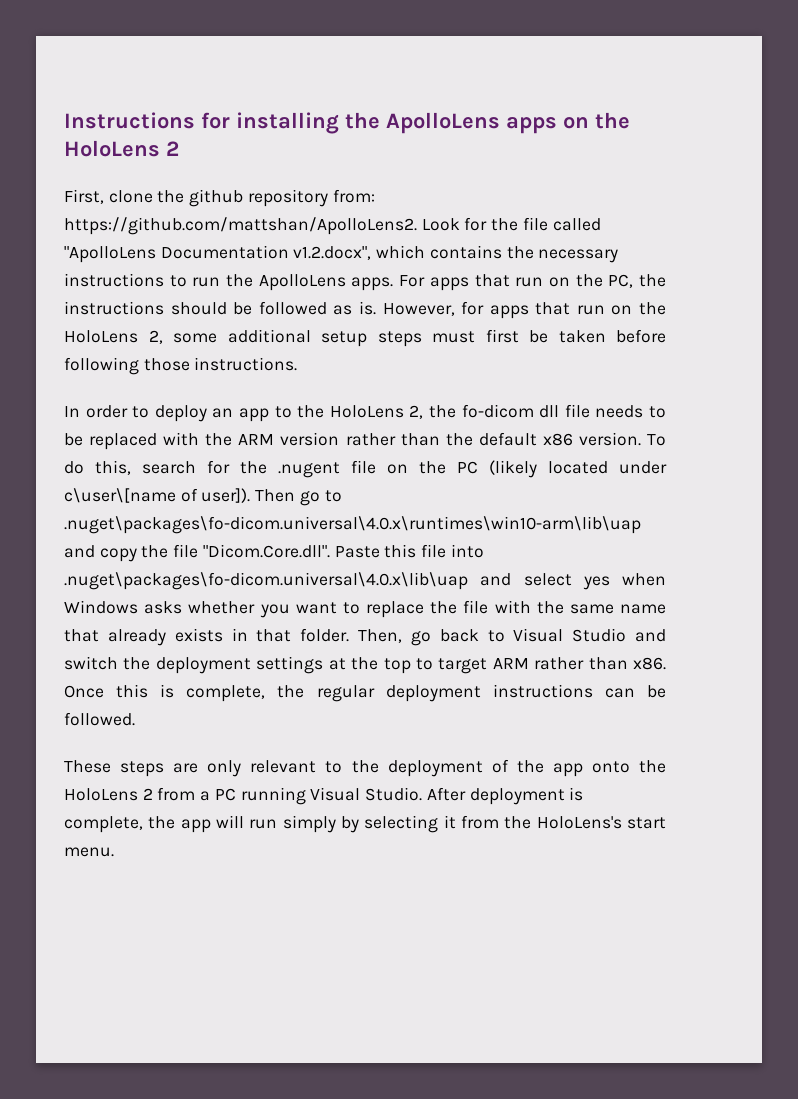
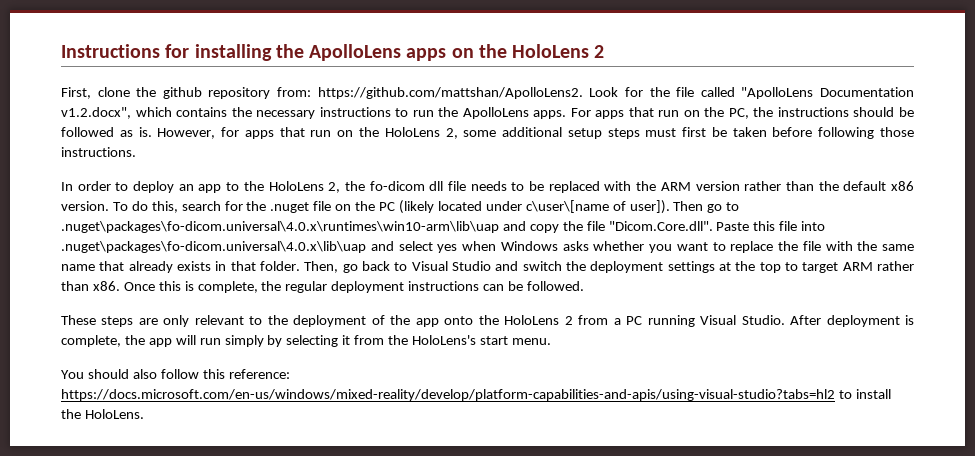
- To do this, search for the .nugent file on the PC (likely located under c\user\[name of user]).
+ To do this, search for the .nuget file on the PC (likely located under c\user\[name of user]).
+ You should also follow this reference: https://docs.microsoft.com/en-us/windows/mixed-reality/develop/platform-capabilities-and-apis/using-visual-studio?tabs=hl2 to install the HoloLens.

